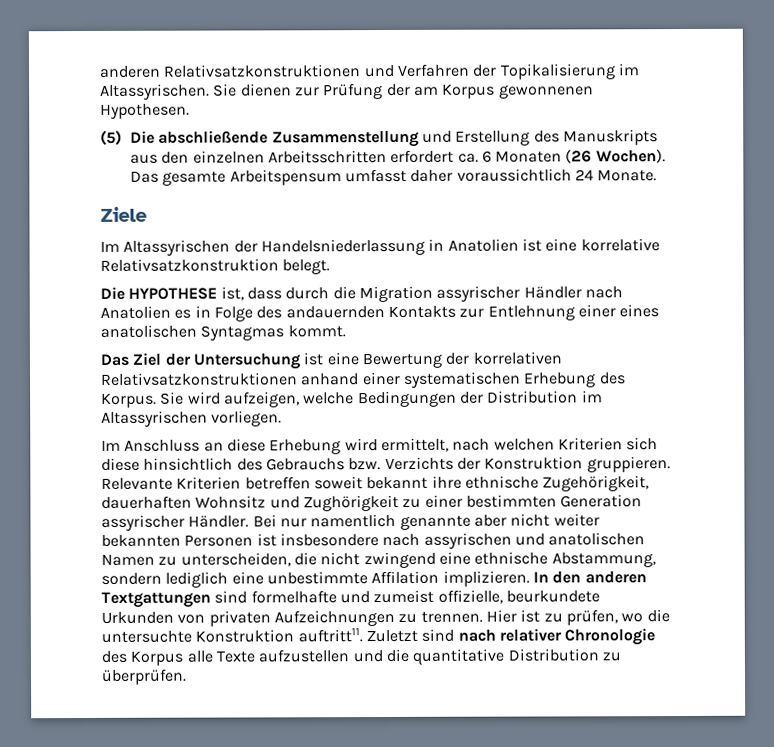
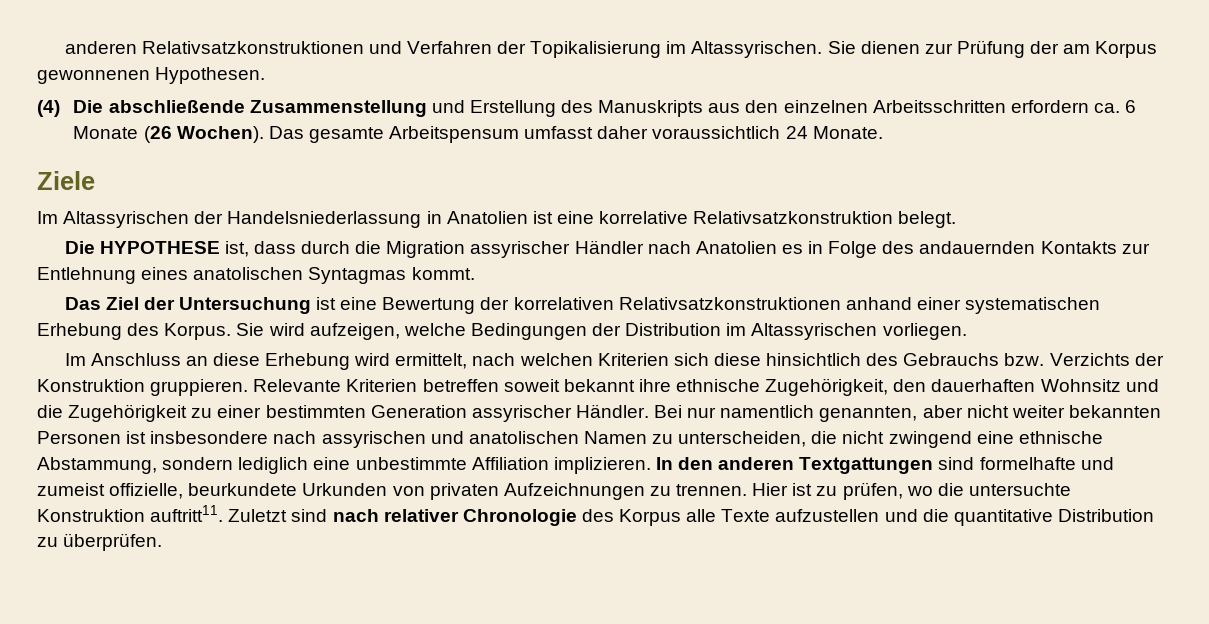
- (5) Die abschließende Zusammenstellung und Erstellung des Manuskripts aus den einzelnen Arbeitsschritten erfordert ca. 6 Monaten (26 Wochen).
+ (4) Die abschließende Zusammenstellung und Erstellung des Manuskripts aus den einzelnen Arbeitsschritten erfordern ca. 6 Monate (26 Wochen).
- Die HYPOTHESE ist, dass durch die Migration assyrischer Händler nach Anatolien es in Folge des andauernden Kontakts zur Entlehnung einer eines anatolischen Syntagmas kommt.
+ Die HYPOTHESE ist, dass durch die Migration assyrischer Händler nach Anatolien es in Folge des andauernden Kontakts zur Entlehnung eines anatolischen Syntagmas kommt.
- Relevante Kriterien betreffen soweit bekannt ihre ethnische Zugehörigkeit, dauerhaften Wohnsitz und Zughörigkeit zu einer bestimmten Generation assyrischer Händler.
+ Relevante Kriterien betreffen soweit bekannt ihre ethnische Zugehörigkeit, den dauerhaften Wohnsitz und die Zugehörigkeit zu einer bestimmten Generation assyrischer Händler.
- Bei nur namentlich genannte aber nicht weiter bekannten Personen ist insbesondere nach assyrischen und anatolischen Namen zu unterscheiden, die nicht zwingend eine ethnische Abstammung, sondern lediglich eine unbestimmte Affilation implizieren.
+ Bei nur namentlich genannten, aber nicht weiter bekannten Personen ist insbesondere nach assyrischen und anatolischen Namen zu unterscheiden, die nicht zwingend eine ethnische Abstammung, sondern lediglich eine unbestimmte Affiliation implizieren.

